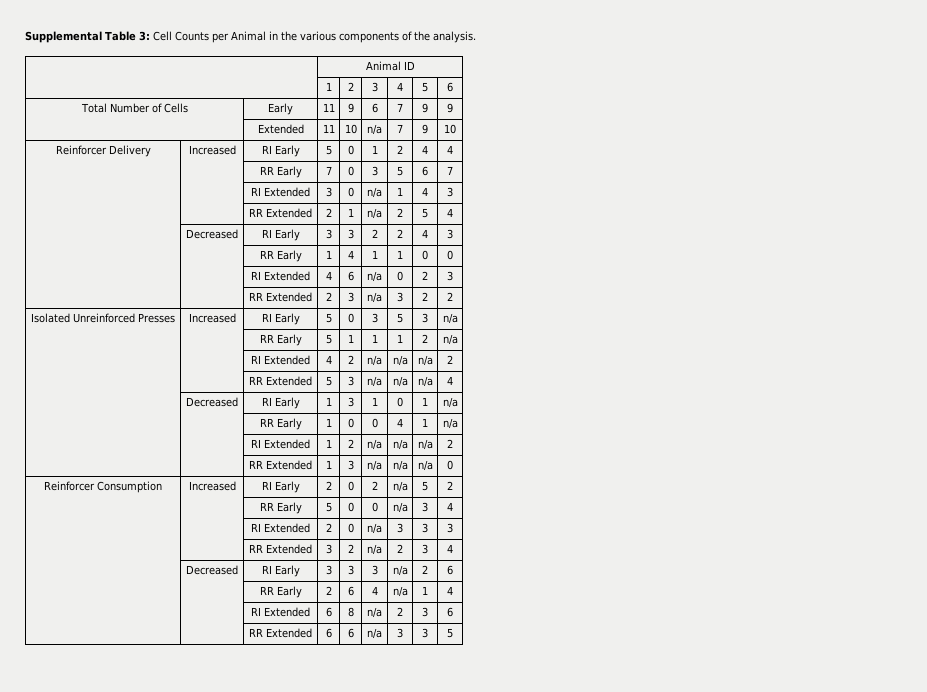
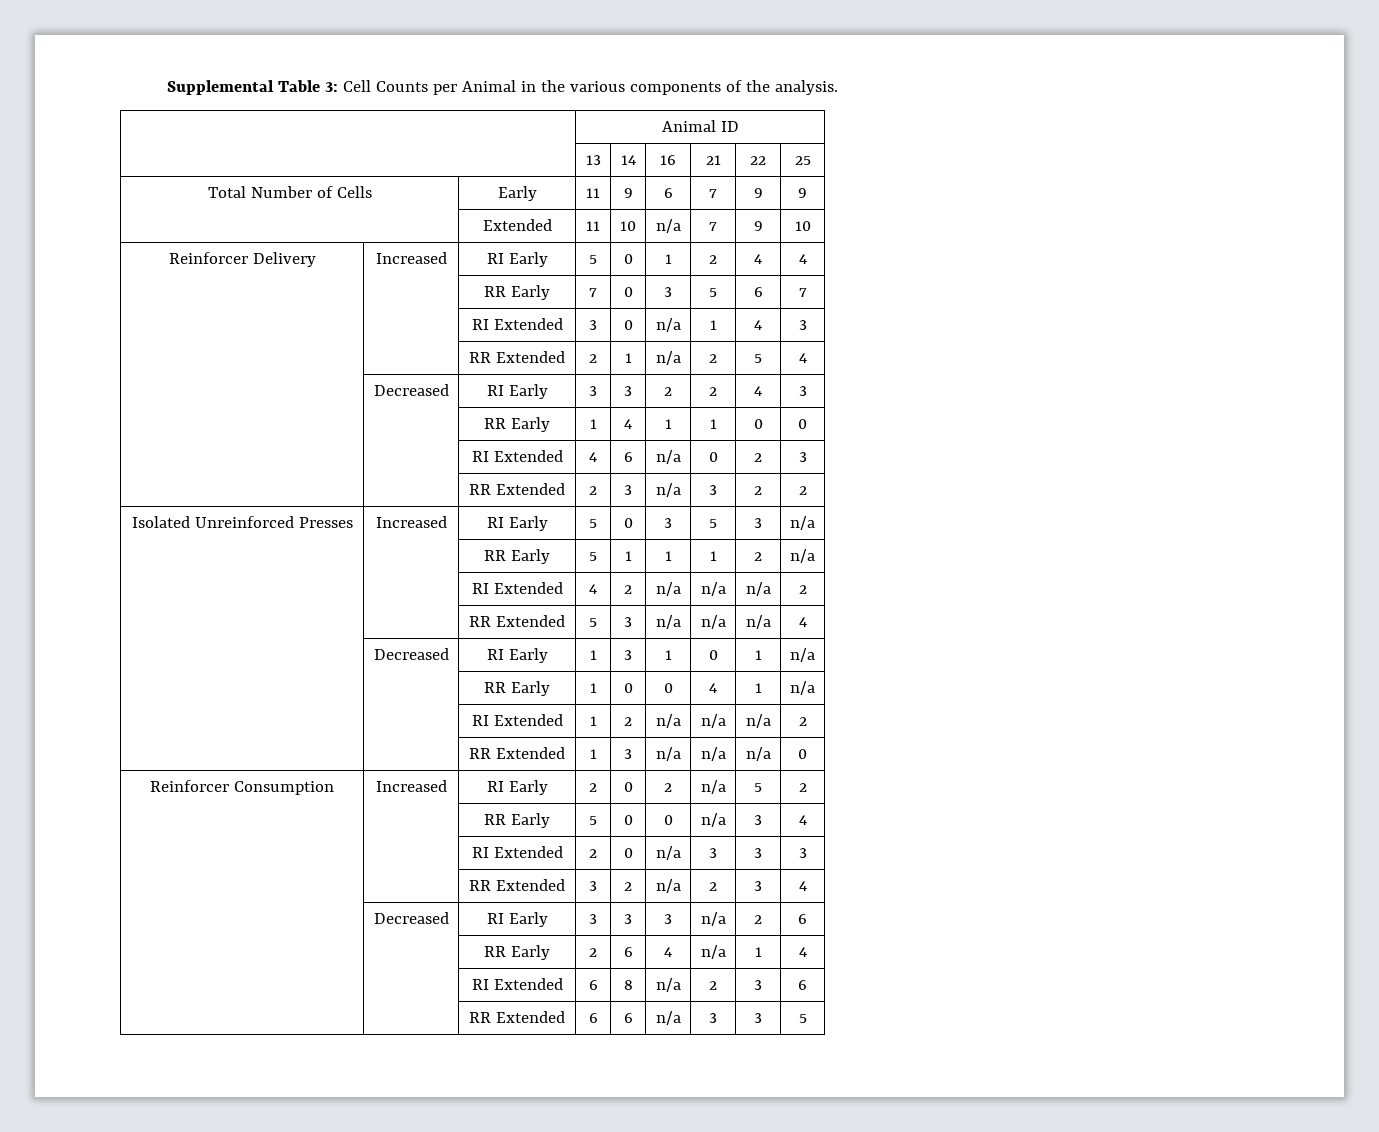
- | 1 | 2 | 3 | 4 | 5 | 6
+ | 13 | 14 | 16 | 21 | 22 | 25

